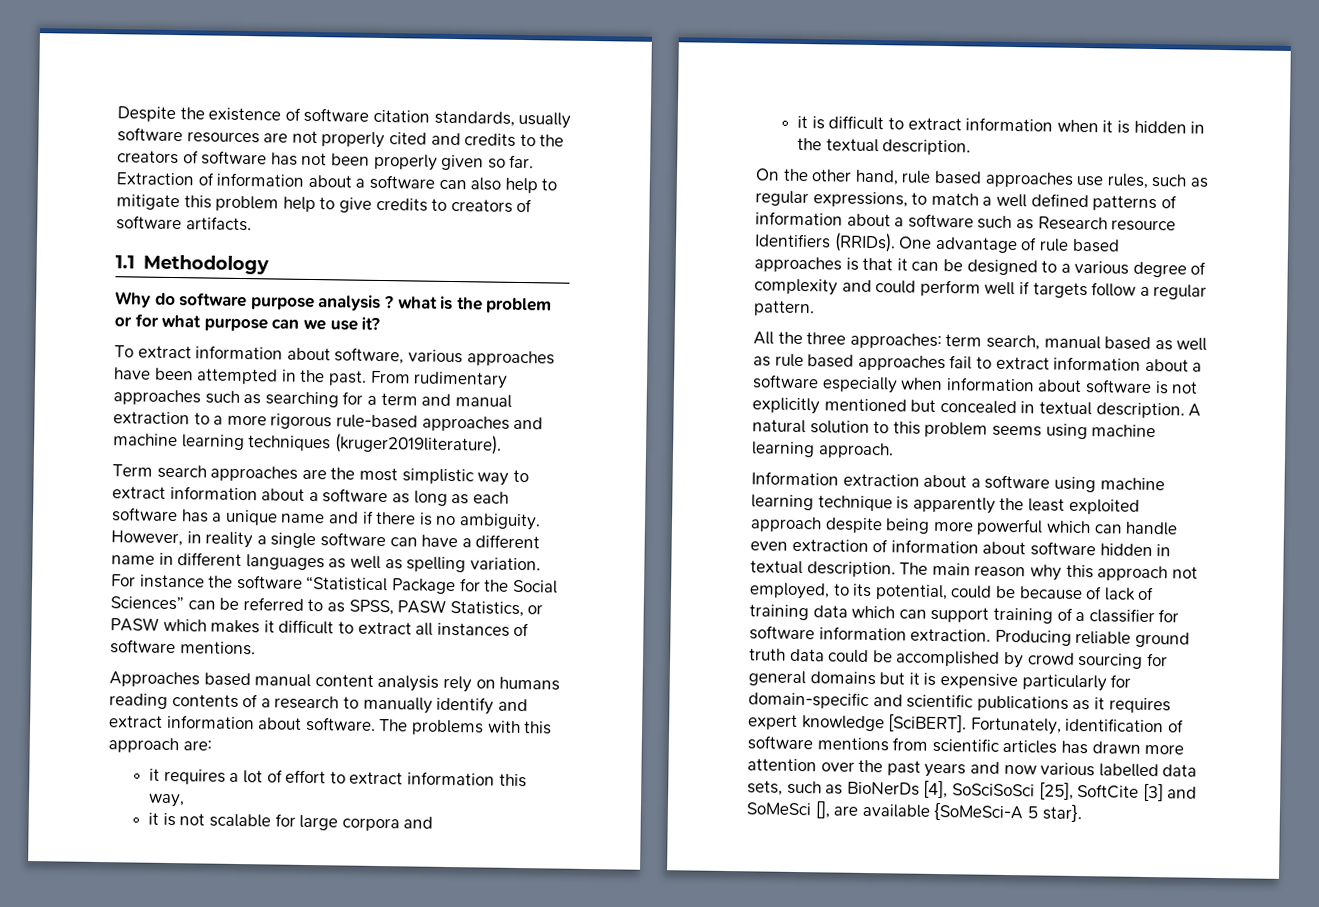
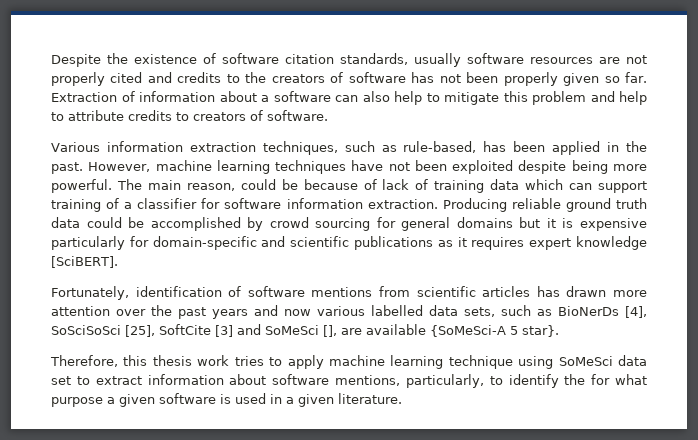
- Extraction of information about a software can also help to mitigate this problem help to give credits to creators of software artifacts.
- 1.1 Methodology
- Why do software purpose analysis ? what is the problem or for what purpose can we use it?
- To extract information about software, various approaches have been attempted in the past. From rudimentary approaches such as searching for a term and manual extraction to a more rigorous rule-based approaches and machine learning techniques (kruger2019literature).
- Term search approaches are the most simplistic way to extract information about a software as long as each software has a unique name and if there is no ambiguity. However, in reality a single software can have a different name in different languages as well as spelling variation. For instance the software “Statistical Package for the Social Sciences” can be referred to as SPSS, PASW Statistics, or PASW which makes it difficult to extract all instances of software mentions.
- Approaches based manual content analysis rely on humans reading contents of a research to manually identify and extract information about software. The problems with this approach are:
- it requires a lot of effort to extract information this way,
- it is not scalable for large corpora and
- it is difficult to extract information when it is hidden in the textual description.
- On the other hand, rule based approaches use rules, such as regular expressions, to match a well defined patterns of information about a software such as Research resource Identifiers (RRIDs). One advantage of rule based approaches is that it can be designed to a various degree of complexity and could perform well if targets follow a regular pattern.
- All the three approaches: term search, manual based as well as rule based approaches fail to extract information about a software especially when information about software is not explicitly mentioned but concealed in textual description. A natural solution to this problem seems using machine learning approach.
- Information extraction about a software using machine learning technique is apparently the least exploited approach despite being more powerful which can handle even extraction of information about software hidden in textual description. The main reason why this approach not employed, to its potential, could be because of lack of training data which can support training of a classifier for software information extraction.
+ Extraction of information about a software can also help to mitigate this problem and help to attribute credits to creators of software.
+ Various information extraction techniques, such as rule-based, has been applied in the past. However, machine learning techniques have not been exploited despite being more powerful. The main reason, could be because of lack of training data which can support training of a classifier for software information extraction.
- Producing reliable ground truth data could be accomplished by crowd sourcing for general domains but it is expensive particularly for domain-specific and scientific publications as it requires expert knowledge [SciBERT]. Fortunately, identification of software mentions from scientific articles has drawn more attention over the past years and now various labelled data sets, such as BioNerDs [4], SoSciSoSci [25], SoftCite [3] and SoMeSci [], are available {SoMeSci-A 5 star}.
+ Producing reliable ground truth data could be accomplished by crowd sourcing for general domains but it is expensive particularly for domain-specific and scientific publications as it requires expert knowledge [SciBERT].
+ Fortunately, identification of software mentions from scientific articles has drawn more attention over the past years and now various labelled data sets, such as BioNerDs [4], SoSciSoSci [25], SoftCite [3] and SoMeSci [], are available {SoMeSci-A 5 star}.
+ Therefore, this thesis work tries to apply machine learning technique using SoMeSci data set to extract information about software mentions, particularly, to identify the for what purpose a given software is used in a given literature.

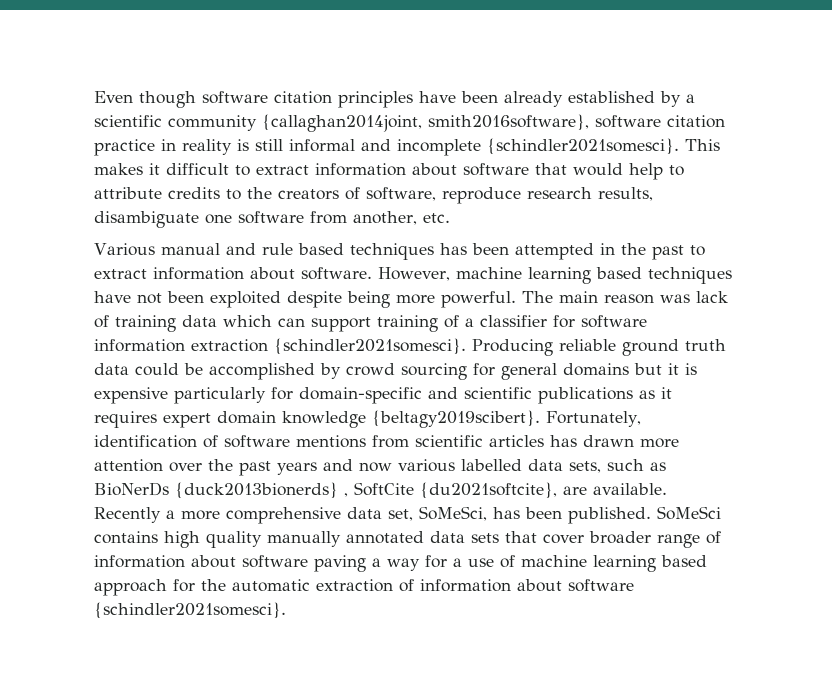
- Despite the existence of software citation standards, usually software resources are not properly cited and credits to the creators of software has not been properly given so far. Extraction of information about a software can also help to mitigate this problem and help to attribute credits to creators of software.
- Various information extraction techniques, such as rule-based, has been applied in the past.
+ Even though software citation principles have been already established by a scientific community {callaghan2014joint, smith2016software}, software citation practice in reality is still informal and incomplete {schindler2021somesci}. This makes it difficult to extract information about software that would help to attribute credits to the creators of software, reproduce research results, disambiguate one software from another, etc.
+ Various manual and rule based techniques has been attempted in the past to extract information about software.
- However, machine learning techniques have not been exploited despite being more powerful.
+ However, machine learning based techniques have not been exploited despite being more powerful.
- The main reason, could be because of lack of training data which can support training of a classifier for software information extraction.
+ The main reason was lack of training data which can support training of a classifier for software information extraction {schindler2021somesci}.
- Producing reliable ground truth data could be accomplished by crowd sourcing for general domains but it is expensive particularly for domain-specific and scientific publications as it requires expert knowledge [SciBERT].
- Fortunately, identification of software mentions from scientific articles has drawn more attention over the past years and now various labelled data sets, such as BioNerDs [4], SoSciSoSci [25], SoftCite [3] and SoMeSci [], are available {SoMeSci-A 5 star}.
- Therefore, this thesis work tries to apply machine learning technique using SoMeSci data set to extract information about software mentions, particularly, to identify the for what purpose a given software is used in a given literature.
+ Producing reliable ground truth data could be accomplished by crowd sourcing for general domains but it is expensive particularly for domain-specific and scientific publications as it requires expert domain knowledge {beltagy2019scibert}. Fortunately, identification of software mentions from scientific articles has drawn more attention over the past years and now various labelled data sets, such as BioNerDs {duck2013bionerds} , SoftCite {du2021softcite}, are available. Recently a more comprehensive data set, SoMeSci, has been published. SoMeSci contains high quality manually annotated data sets that cover broader range of information about software paving a way for a use of machine learning based approach for the automatic extraction of information about software {schindler2021somesci}.

